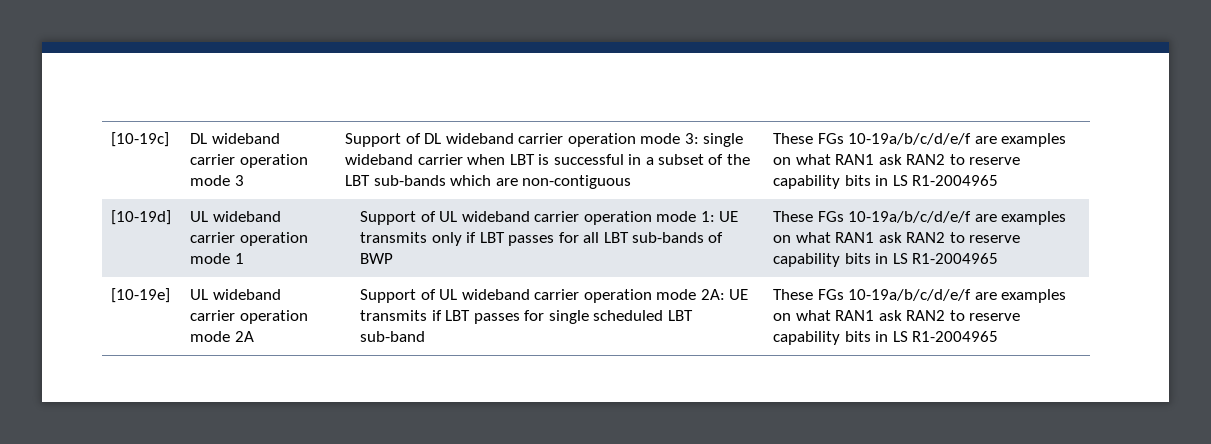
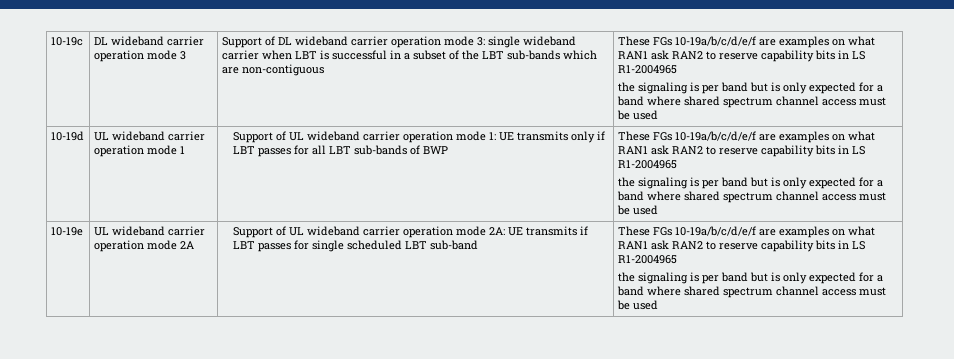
- [10-19c]
+ 10-19c
  Support of DL wideband carrier operation mode 3: single wideband carrier when LBT is successful in a subset of the LBT sub-bands which are non-contiguous | These FGs 10-19a/b/c/d/e/f are examples on what RAN1 ask RAN2 to reserve capability bits in LS R1-2004965
- [10-19d]
+ the signaling is per band but is only expected for a band where shared spectrum channel access must be used
+ 10-19d
  Support of UL wideband carrier operation mode 1: UE transmits only if LBT passes for all LBT sub-bands of BWP | These FGs 10-19a/b/c/d/e/f are examples on what RAN1 ask RAN2 to reserve capability bits in LS R1-2004965
- [10-19e]
+ the signaling is per band but is only expected for a band where shared spectrum channel access must be used
+ 10-19e
  Support of UL wideband carrier operation mode 2A: UE transmits if LBT passes for single scheduled LBT sub-band | These FGs 10-19a/b/c/d/e/f are examples on what RAN1 ask RAN2 to reserve capability bits in LS R1-2004965
+ the signaling is per band but is only expected for a band where shared spectrum channel access must be used

